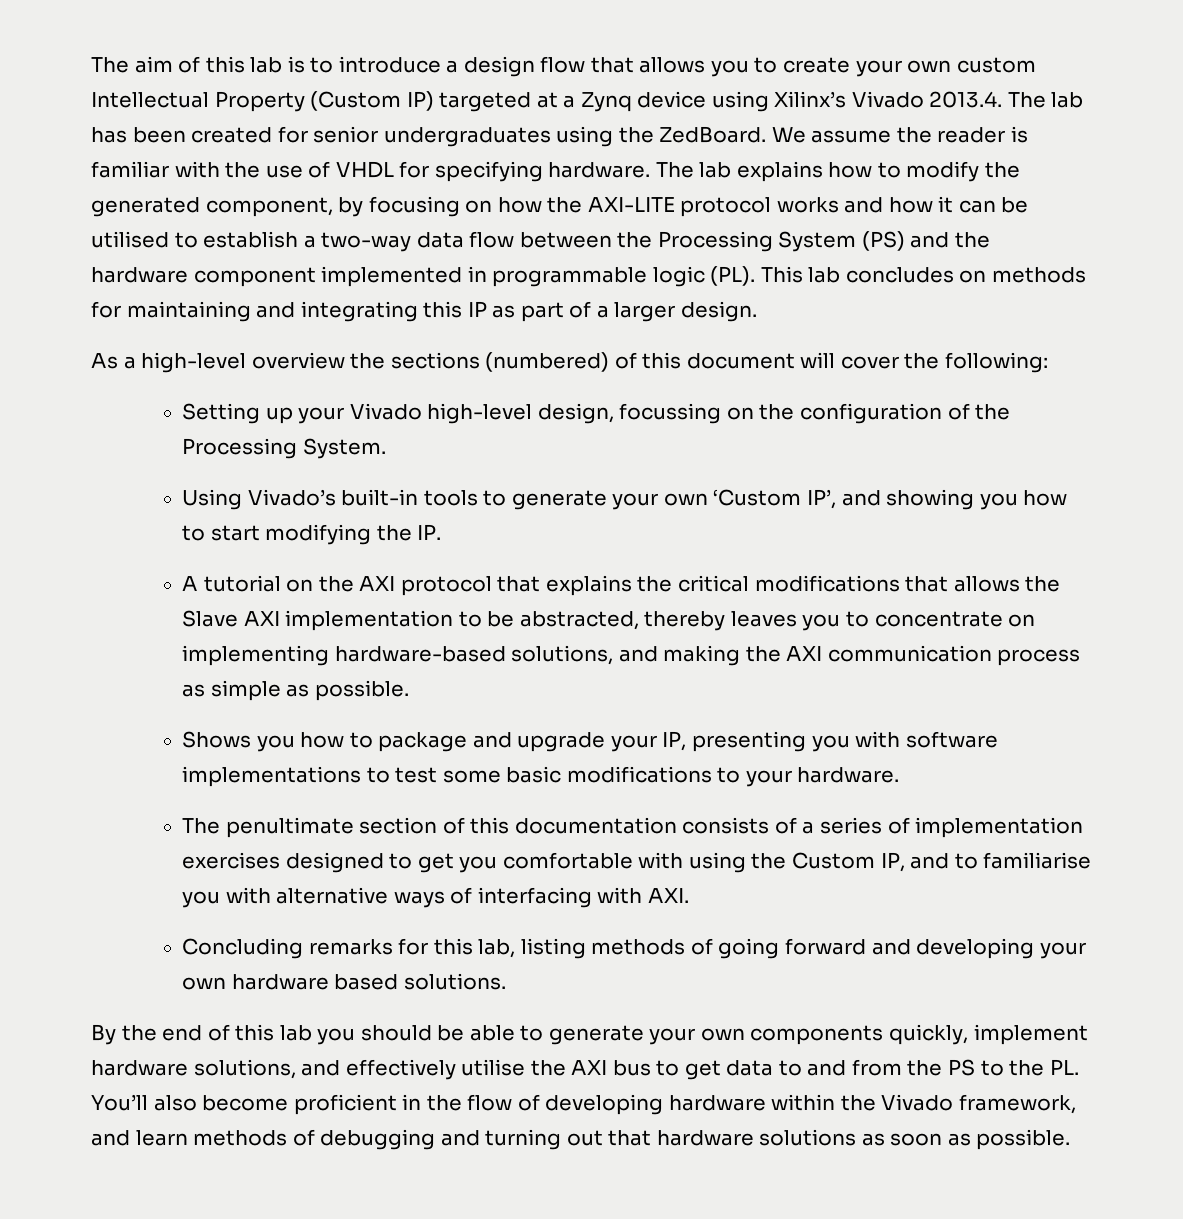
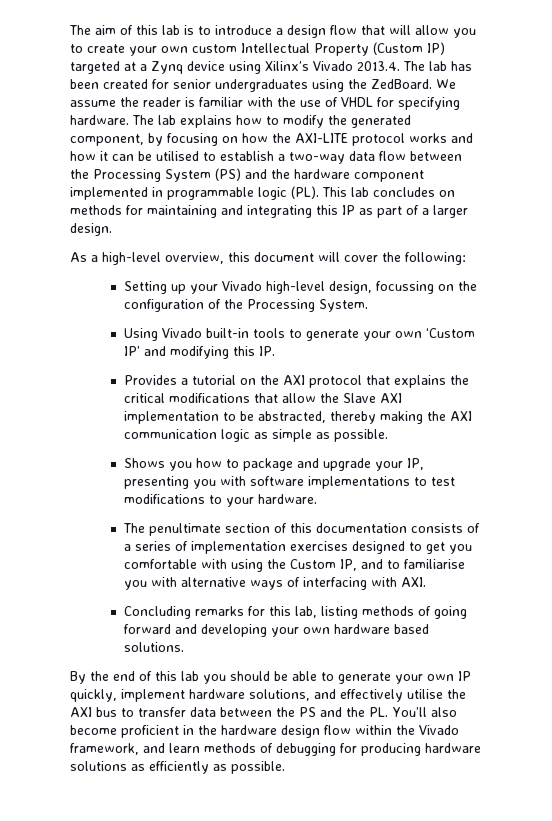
- The aim of this lab is to introduce a design flow that allows you to create your own custom Intellectual Property (Custom IP) targeted at a Zynq device using Xilinx’s Vivado 2013.4. The lab has been created for senior undergraduates using the ZedBoard.
+ The aim of this lab is to introduce a design flow that will allow you to create your own custom Intellectual Property (Custom IP) targeted at a Zynq device using Xilinx’s Vivado 2013.4. The lab has been created for senior undergraduates using the ZedBoard.
- As a high-level overview the sections (numbered) of this document will cover the following:
+ As a high-level overview, this document will cover the following:
- Using Vivado’s built-in tools to generate your own ‘Custom IP’, and showing you how to start modifying the IP.
+ Using Vivado built-in tools to generate your own ‘Custom IP’ and modifying this IP.
- A tutorial on the AXI protocol that explains the critical modifications that allows the Slave AXI implementation to be abstracted, thereby leaves you to concentrate on implementing hardware-based solutions, and making the AXI communication process as simple as possible.
+ Provides a tutorial on the AXI protocol that explains the critical modifications that allow the Slave AXI implementation to be abstracted, thereby making the AXI communication logic as simple as possible.
- Shows you how to package and upgrade your IP, presenting you with software implementations to test some basic modifications to your hardware.
+ Shows you how to package and upgrade your IP, presenting you with software implementations to test modifications to your hardware.
- By the end of this lab you should be able to generate your own components quickly, implement hardware solutions, and effectively utilise the AXI bus to get data to and from the PS to the PL. You’ll also become proficient in the flow of developing hardware within the Vivado framework, and learn methods of debugging and turning out that hardware solutions as soon as possible.
+ By the end of this lab you should be able to generate your own IP quickly, implement hardware solutions, and effectively utilise the AXI bus to transfer data between the PS and the PL. You’ll also become proficient in the hardware design flow within the Vivado framework, and learn methods of debugging for producing hardware solutions as efficiently as possible.

